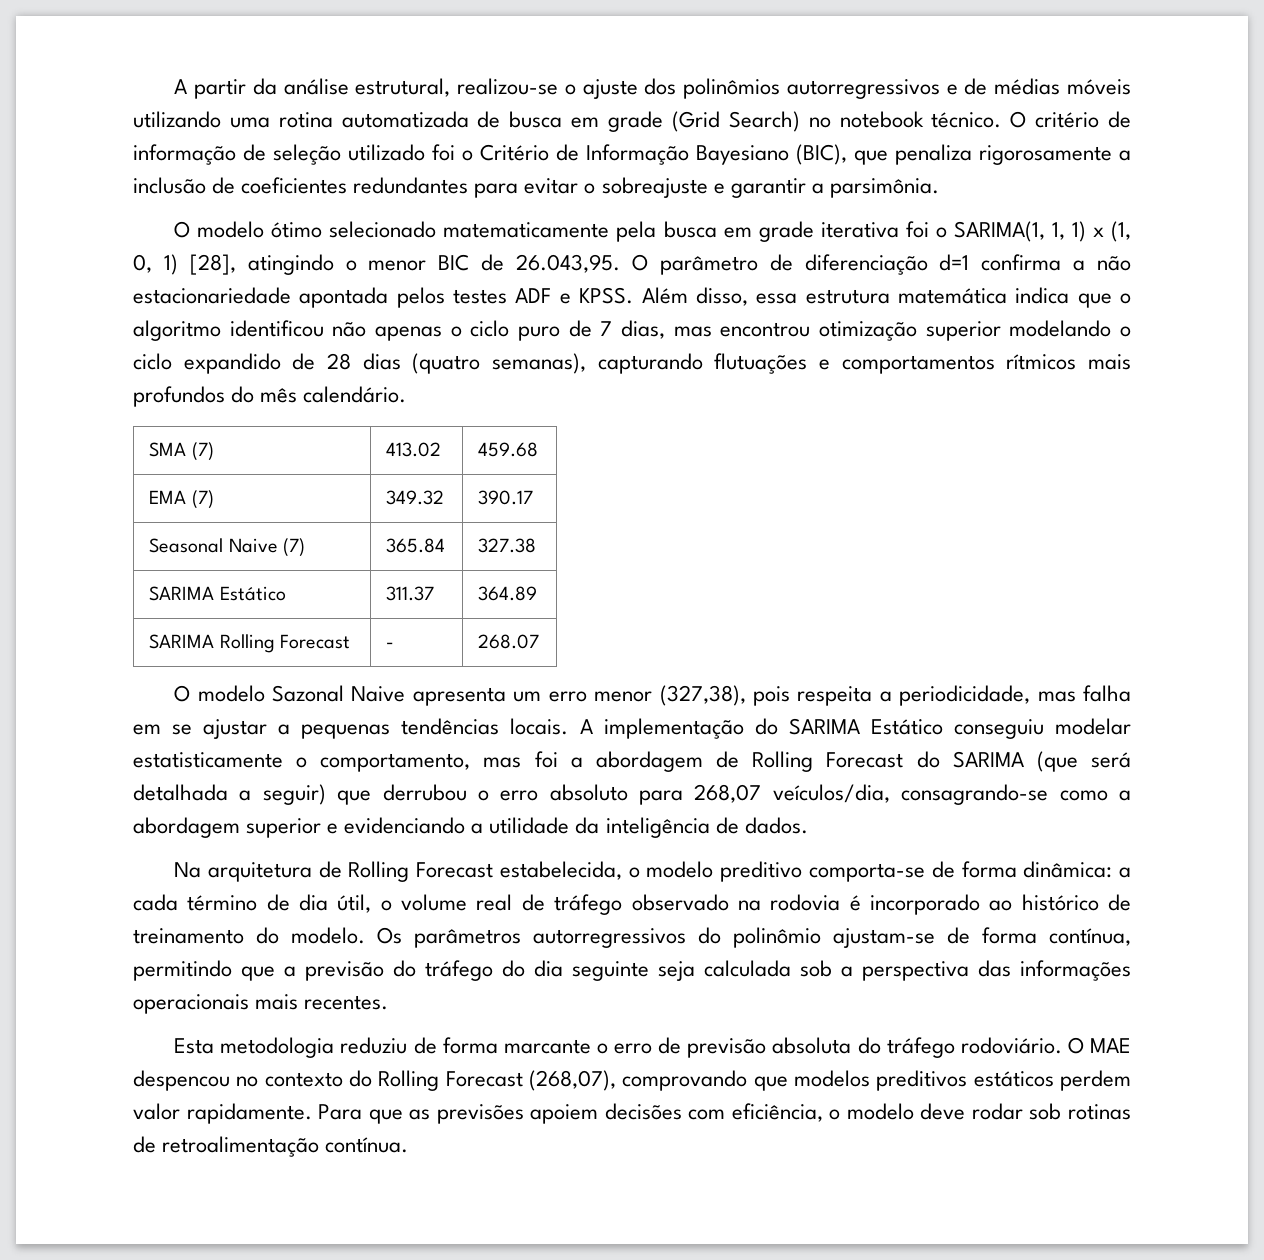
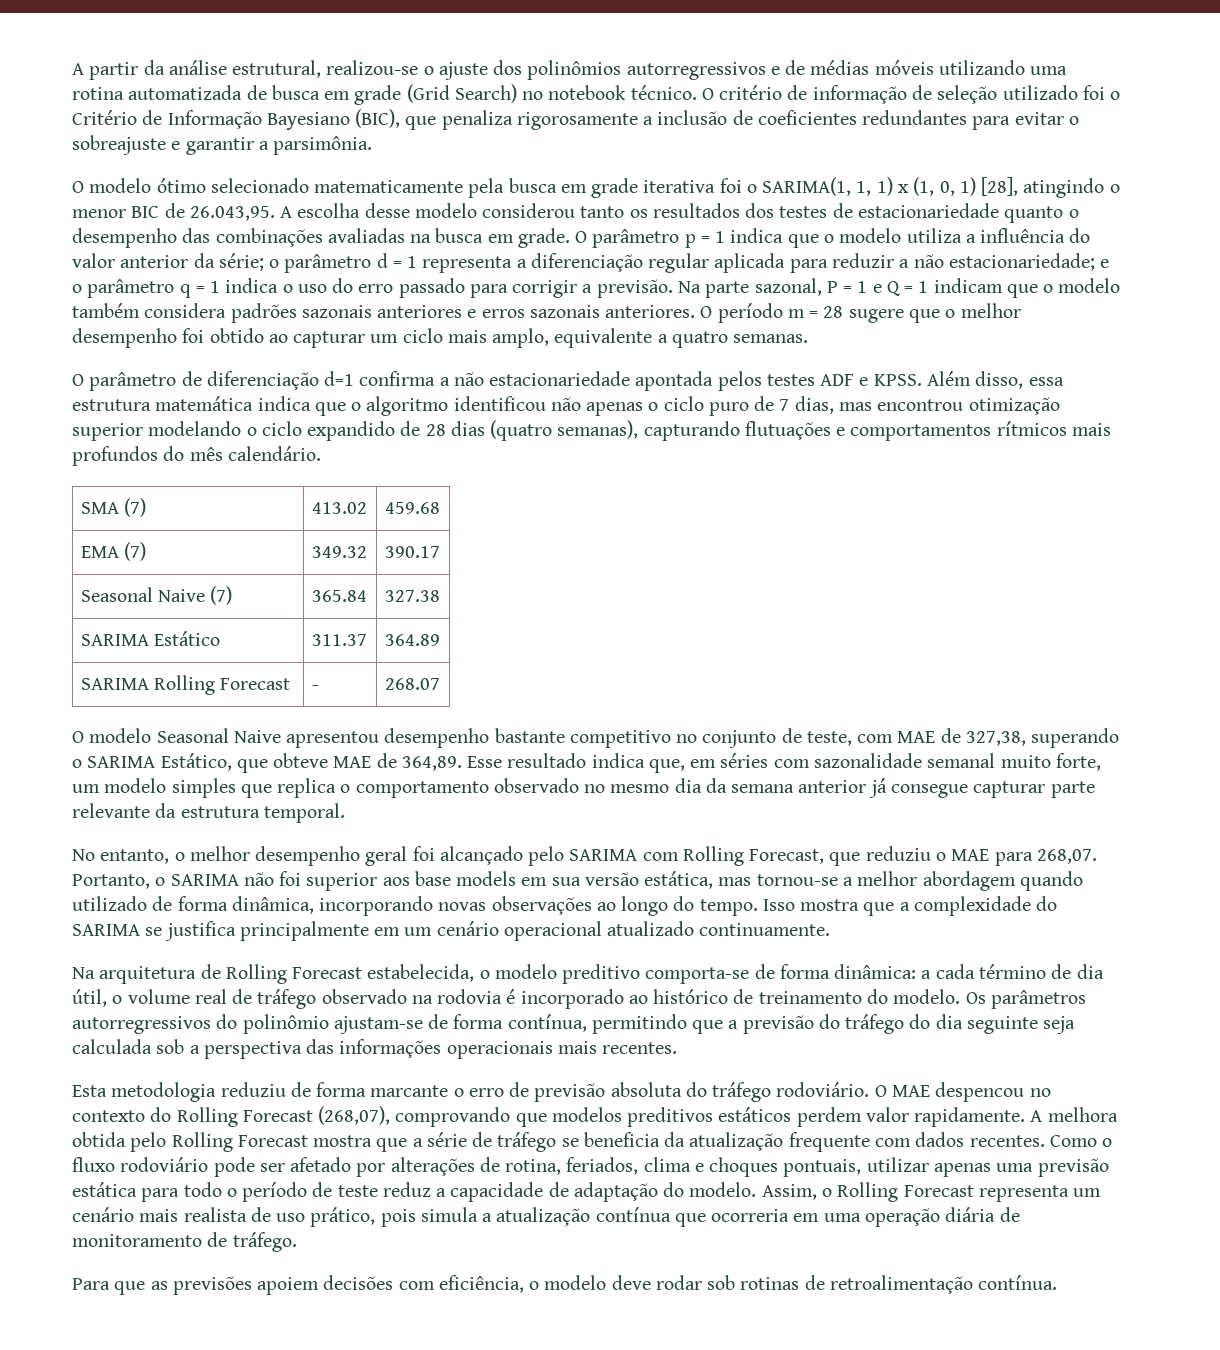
- O modelo ótimo selecionado matematicamente pela busca em grade iterativa foi o SARIMA(1, 1, 1) x (1, 0, 1) [28], atingindo o menor BIC de 26.043,95. O parâmetro de diferenciação d=1 confirma a não estacionariedade apontada pelos testes ADF e KPSS.
+ O modelo ótimo selecionado matematicamente pela busca em grade iterativa foi o SARIMA(1, 1, 1) x (1, 0, 1) [28], atingindo o menor BIC de 26.043,95. A escolha desse modelo considerou tanto os resultados dos testes de estacionariedade quanto o desempenho das combinações avaliadas na busca em grade. O parâmetro p = 1 indica que o modelo utiliza a influência do valor anterior da série; o parâmetro d = 1 representa a diferenciação regular aplicada para reduzir a não estacionariedade; e o parâmetro q = 1 indica o uso do erro passado para corrigir a previsão. Na parte sazonal, P = 1 e Q = 1 indicam que o modelo também considera padrões sazonais anteriores e erros sazonais anteriores. O período m = 28 sugere que o melhor desempenho foi obtido ao capturar um ciclo mais amplo, equivalente a quatro semanas.
+ O parâmetro de diferenciação d=1 confirma a não estacionariedade apontada pelos testes ADF e KPSS.
- O modelo Sazonal Naive apresenta um erro menor (327,38), pois respeita a periodicidade, mas falha em se ajustar a pequenas tendências locais. A implementação do SARIMA Estático conseguiu modelar estatisticamente o comportamento, mas foi a abordagem de Rolling Forecast do SARIMA (que será detalhada a seguir) que derrubou o erro absoluto para 268,07 veículos/dia, consagrando-se como a abordagem superior e evidenciando a utilidade da inteligência de dados.
+ O modelo Seasonal Naive apresentou desempenho bastante competitivo no conjunto de teste, com MAE de 327,38, superando o SARIMA Estático, que obteve MAE de 364,89. Esse resultado indica que, em séries com sazonalidade semanal muito forte, um modelo simples que replica o comportamento observado no mesmo dia da semana anterior já consegue capturar parte relevante da estrutura temporal.
+ No entanto, o melhor desempenho geral foi alcançado pelo SARIMA com Rolling Forecast, que reduziu o MAE para 268,07. Portanto, o SARIMA não foi superior aos base models em sua versão estática, mas tornou-se a melhor abordagem quando utilizado de forma dinâmica, incorporando novas observações ao longo do tempo. Isso mostra que a complexidade do SARIMA se justifica principalmente em um cenário operacional atualizado continuamente.
- O MAE despencou no contexto do Rolling Forecast (268,07), comprovando que modelos preditivos estáticos perdem valor rapidamente. Para que as previsões apoiem decisões com eficiência, o modelo deve rodar sob rotinas de retroalimentação contínua.
+ O MAE despencou no contexto do Rolling Forecast (268,07), comprovando que modelos preditivos estáticos perdem valor rapidamente. A melhora obtida pelo Rolling Forecast mostra que a série de tráfego se beneficia da atualização frequente com dados recentes. Como o fluxo rodoviário pode ser afetado por alterações de rotina, feriados, clima e choques pontuais, utilizar apenas uma previsão estática para todo o período de teste reduz a capacidade de adaptação do modelo. Assim, o Rolling Forecast representa um cenário mais realista de uso prático, pois simula a atualização contínua que ocorreria em uma operação diária de monitoramento de tráfego.
+ Para que as previsões apoiem decisões com eficiência, o modelo deve rodar sob rotinas de retroalimentação contínua.

